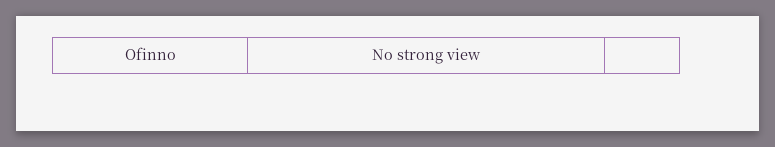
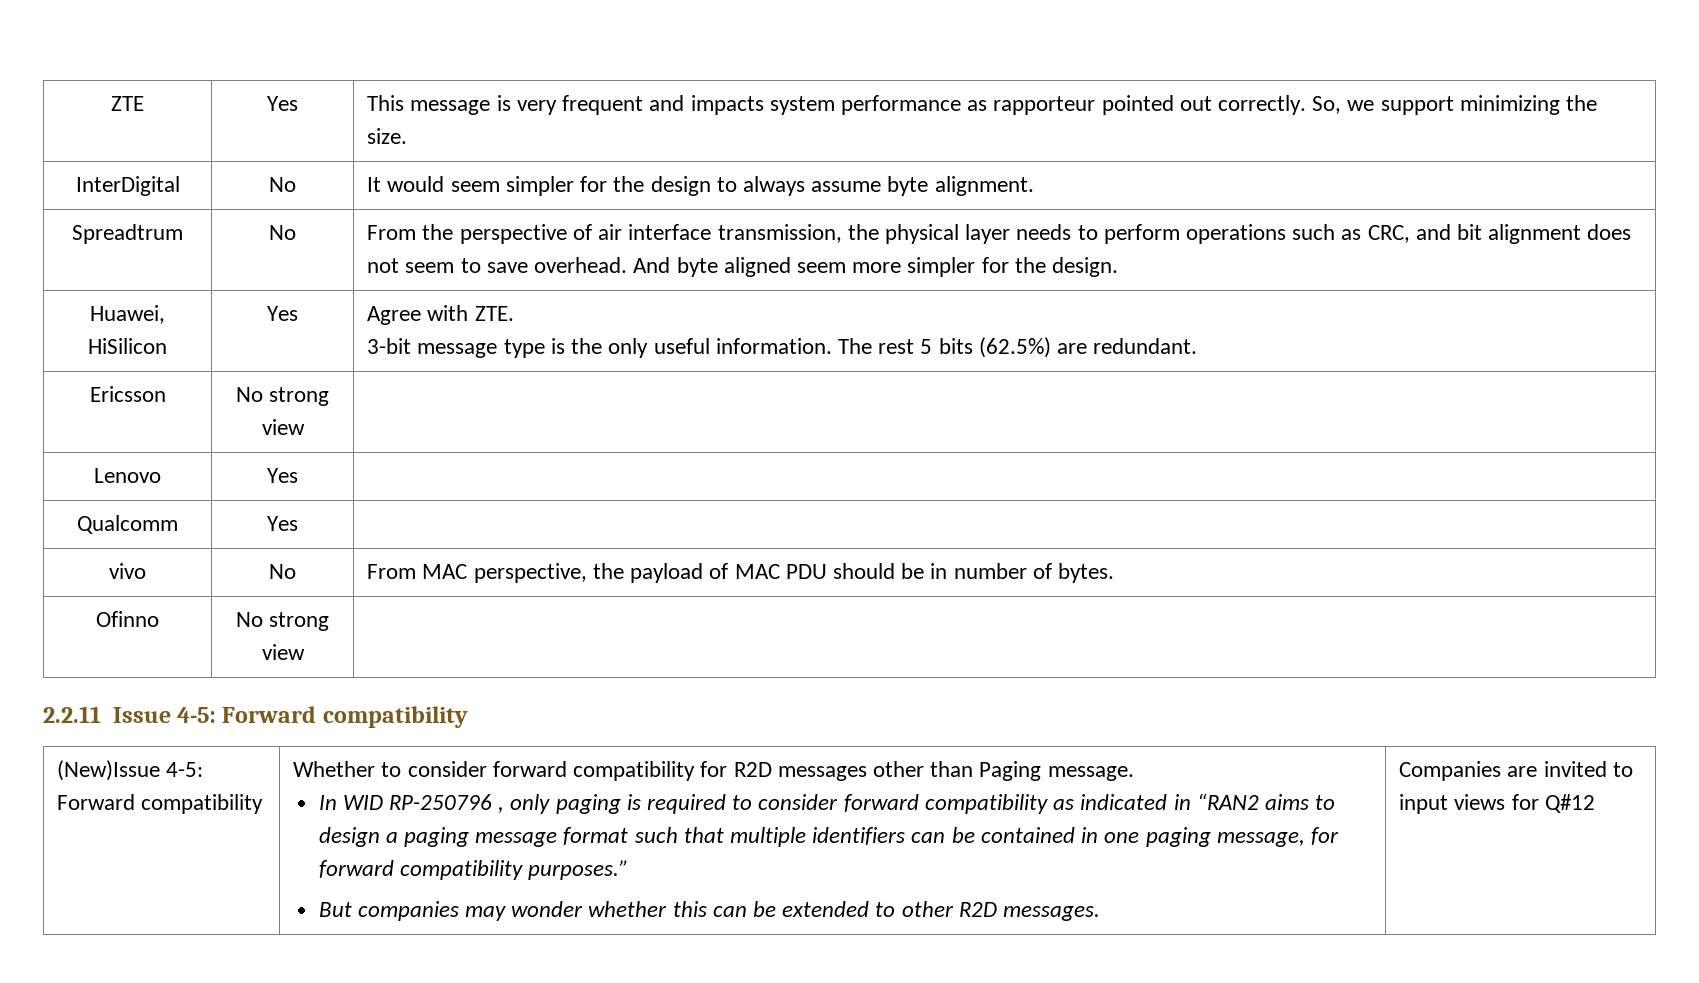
+ ZTE | Yes | This message is very frequent and impacts system performance as rapporteur pointed out correctly. So, we support minimizing the size.
+ InterDigital | No | It would seem simpler for the design to always assume byte alignment.
+ Spreadtrum | No | From the perspective of air interface transmission, the physical layer needs to perform operations such as CRC, and bit alignment does not seem to save overhead. And byte aligned seem more simpler for the design.
+ Huawei, HiSilicon | Yes | Agree with ZTE.
+ 3-bit message type is the only useful information. The rest 5 bits (62.5%) are redundant.
+ Ericsson | No strong view |
+ Lenovo | Yes |
+ Qualcomm | Yes |
+ vivo | No | From MAC perspective, the payload of MAC PDU should be in number of bytes.
  Ofinno | No strong view |
+ 2.2.11 Issue 4-5: Forward compatibility
+ (New)Issue 4-5: Forward compatibility | Whether to consider forward compatibility for R2D messages other than Paging message.
+ In WID RP-250796 , only paging is required to consider forward compatibility as indicated in “RAN2 aims to design a paging message format such that multiple identifiers can be contained in one paging message, for forward compatibility purposes.”
+ But companies may wonder whether this can be extended to other R2D messages. | Companies are invited to input views for Q#12

